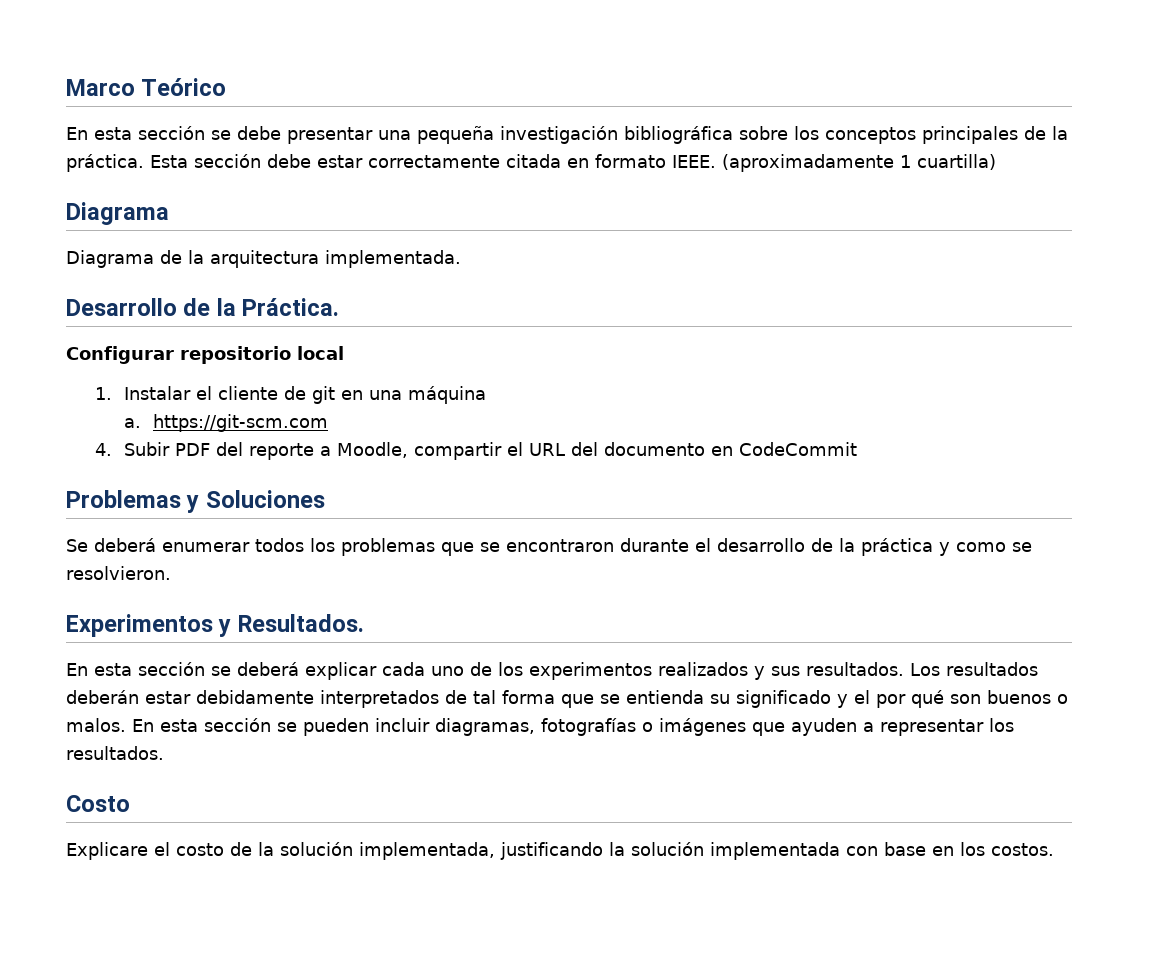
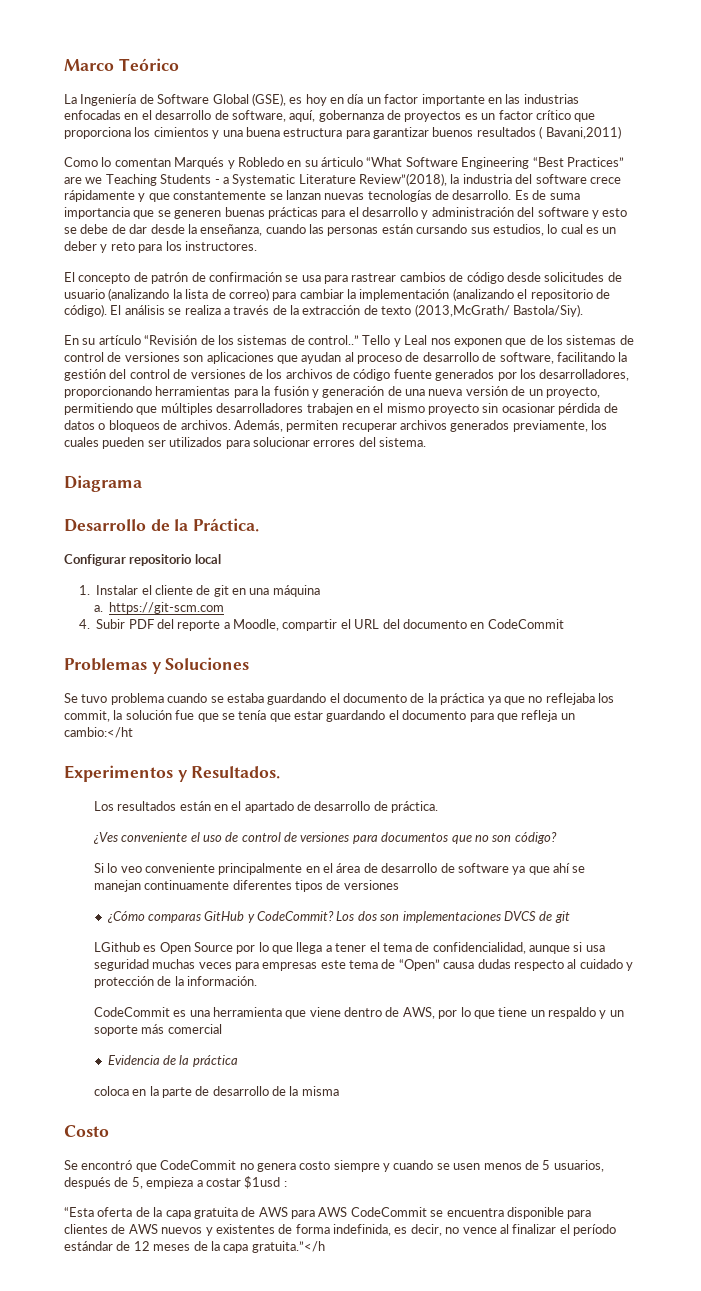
- En esta sección se debe presentar una pequeña investigación bibliográfica sobre los conceptos principales de la práctica. Esta sección debe estar correctamente citada en formato IEEE. (aproximadamente 1 cuartilla)
+ La Ingeniería de Software Global (GSE), es hoy en día un factor importante en las industrias enfocadas en el desarrollo de software, aquí, gobernanza de proyectos es un factor crítico que proporciona los cimientos y una buena estructura para garantizar buenos resultados ( Bavani,2011)
+ Como lo comentan Marqués y Robledo en su árticulo “What Software Engineering “Best Practices” are we Teaching Students - a Systematic Literature Review”(2018), la industria del software crece rápidamente y que constantemente se lanzan nuevas tecnologías de desarrollo. Es de suma importancia que se generen buenas prácticas para el desarrollo y administración del software y esto se debe de dar desde la enseñanza, cuando las personas están cursando sus estudios, lo cual es un deber y reto para los instructores.
+ El concepto de patrón de confirmación se usa para rastrear cambios de código desde solicitudes de usuario (analizando la lista de correo) para cambiar la implementación (analizando el repositorio de código). El análisis se realiza a través de la extracción de texto (2013,McGrath/ Bastola/Siy).
+ En su artículo “Revisión de los sistemas de control..” Tello y Leal nos exponen que de los sistemas de control de versiones son aplicaciones que ayudan al proceso de desarrollo de software, facilitando la gestión del control de versiones de los archivos de código fuente generados por los desarrolladores, proporcionando herramientas para la fusión y generación de una nueva versión de un proyecto, permitiendo que múltiples desarrolladores trabajen en el mismo proyecto sin ocasionar pérdida de datos o bloqueos de archivos. Además, permiten recuperar archivos generados previamente, los cuales pueden ser utilizados para solucionar errores del sistema.
  Diagrama
- Diagrama de la arquitectura implementada.
- Se deberá enumerar todos los problemas que se encontraron durante el desarrollo de la práctica y como se resolvieron.
+ Se tuvo problema cuando se estaba guardando el documento de la práctica ya que no reflejaba los commit, la solución fue que se tenía que estar guardando el documento para que refleja un cambio:</ht
  Experimentos y Resultados.
- En esta sección se deberá explicar cada uno de los experimentos realizados y sus resultados. Los resultados deberán estar debidamente interpretados de tal forma que se entienda su significado y el por qué son buenos o malos. En esta sección se pueden incluir diagramas, fotografías o imágenes que ayuden a representar los resultados.
+ Los resultados están en el apartado de desarrollo de práctica.
+ ¿Ves conveniente el uso de control de versiones para documentos que no son código?
+ Si lo veo conveniente principalmente en el área de desarrollo de software ya que ahí se manejan continuamente diferentes tipos de versiones
+ ¿Cómo comparas GitHub y CodeCommit? Los dos son implementaciones DVCS de git
+ LGithub es Open Source por lo que llega a tener el tema de confidencialidad, aunque si usa seguridad muchas veces para empresas este tema de “Open” causa dudas respecto al cuidado y protección de la información.
+ CodeCommit es una herramienta que viene dentro de AWS, por lo que tiene un respaldo y un soporte más comercial
+ Evidencia de la práctica
+ coloca en la parte de desarrollo de la misma
  Costo
- Explicare el costo de la solución implementada, justificando la solución implementada con base en los costos.
+ Se encontró que CodeCommit no genera costo siempre y cuando se usen menos de 5 usuarios, después de 5, empieza a costar $1usd :
+ “Esta oferta de la capa gratuita de AWS para AWS CodeCommit se encuentra disponible para clientes de AWS nuevos y existentes de forma indefinida, es decir, no vence al finalizar el período estándar de 12 meses de la capa gratuita.”</h

